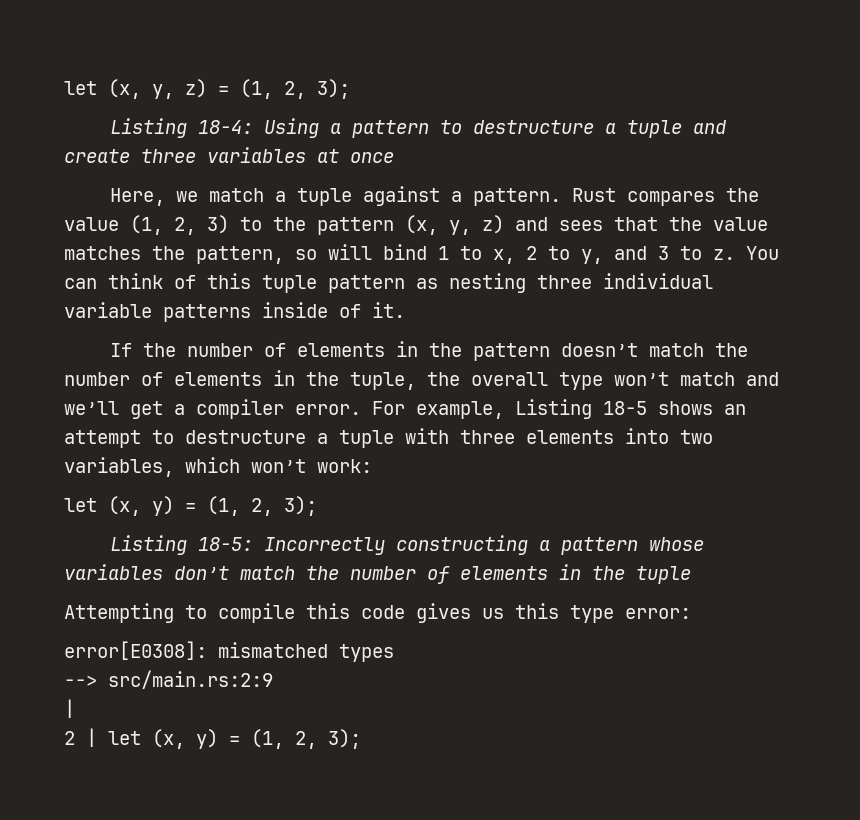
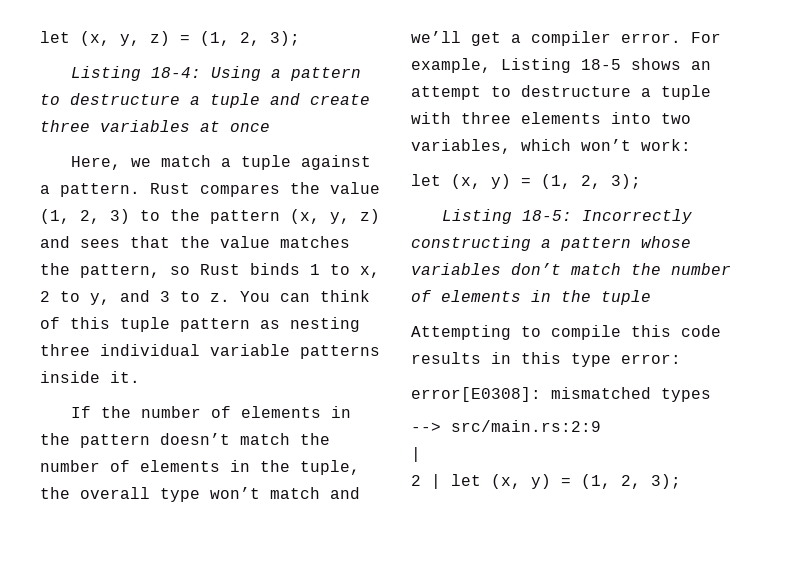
- Rust compares the value (1, 2, 3) to the pattern (x, y, z) and sees that the value matches the pattern, so will bind 1 to x, 2 to y, and 3 to z.
+ Rust compares the value (1, 2, 3) to the pattern (x, y, z) and sees that the value matches the pattern, so Rust binds 1 to x, 2 to y, and 3 to z.
- You can think of this tuple pattern as nesting three individual variable patterns inside of it.
+ You can think of this tuple pattern as nesting three individual variable patterns inside it.
- Attempting to compile this code gives us this type error:
+ Attempting to compile this code results in this type error:

